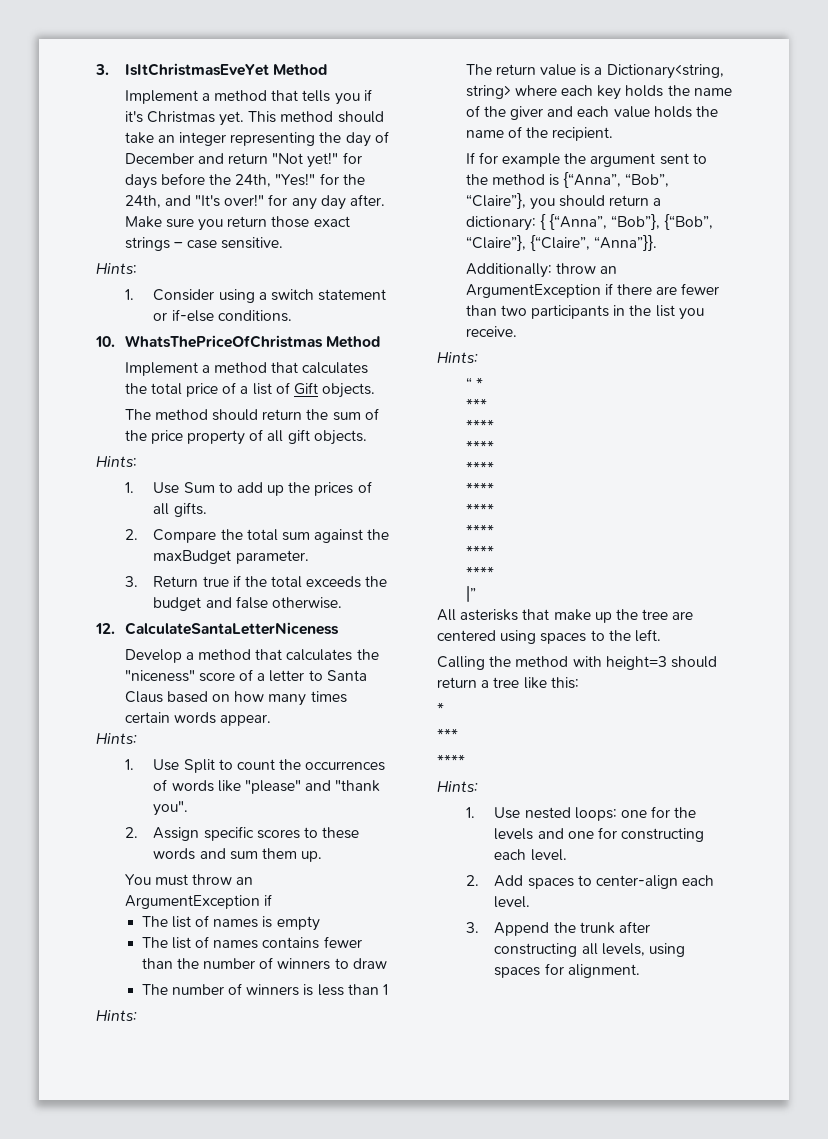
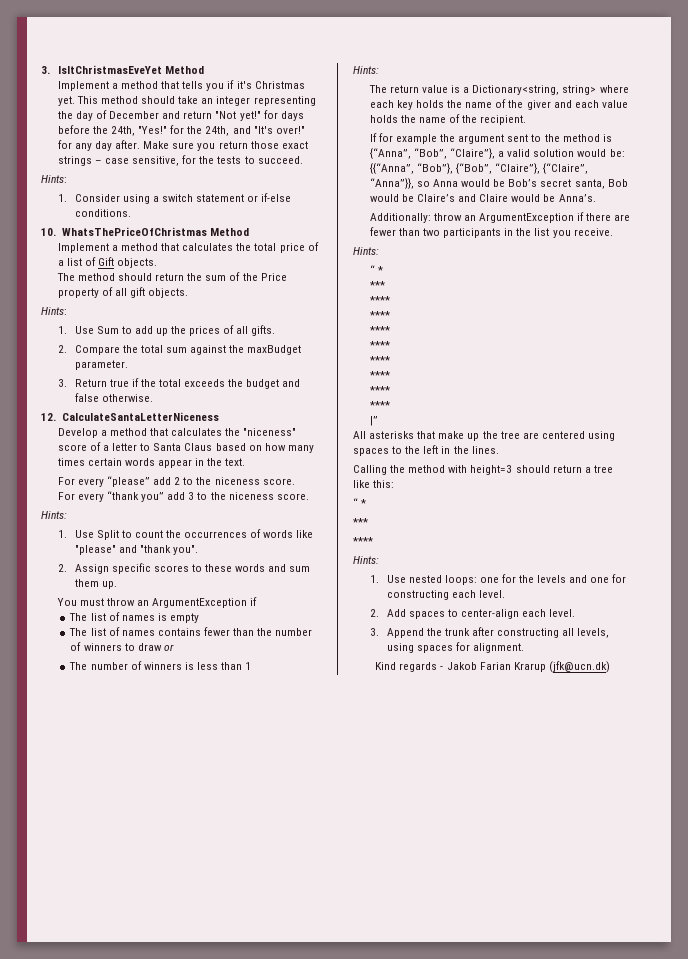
- Make sure you return those exact strings – case sensitive.
+ Make sure you return those exact strings – case sensitive, for the tests to succeed.
- The method should return the sum of the price property of all gift objects.
+ The method should return the sum of the Price property of all gift objects.
- Develop a method that calculates the "niceness" score of a letter to Santa Claus based on how many times certain words appear.
+ Develop a method that calculates the "niceness" score of a letter to Santa Claus based on how many times certain words appear in the text.
+ For every “please” add 2 to the niceness score.
+ For every “thank you” add 3 to the niceness score.
- The list of names contains fewer than the number of winners to draw
+ The list of names contains fewer than the number of winners to draw or
- If for example the argument sent to the method is {“Anna”, “Bob”, “Claire”}, you should return a dictionary: { {“Anna”, “Bob”}, {“Bob”, “Claire”}, {“Claire”, “Anna”}}.
+ If for example the argument sent to the method is {“Anna”, “Bob”, “Claire”}, a valid solution would be: {{“Anna”, “Bob”}, {“Bob”, “Claire”}, {“Claire”, “Anna”}}, so Anna would be Bob’s secret santa, Bob would be Claire’s and Claire would be Anna’s.
- All asterisks that make up the tree are centered using spaces to the left.
+ All asterisks that make up the tree are centered using spaces to the left in the lines.
  Calling the method with height=3 should return a tree like this:
- *
+ “ *
+ Kind regards - Jakob Farian Krarup (jfk@ucn.dk)

